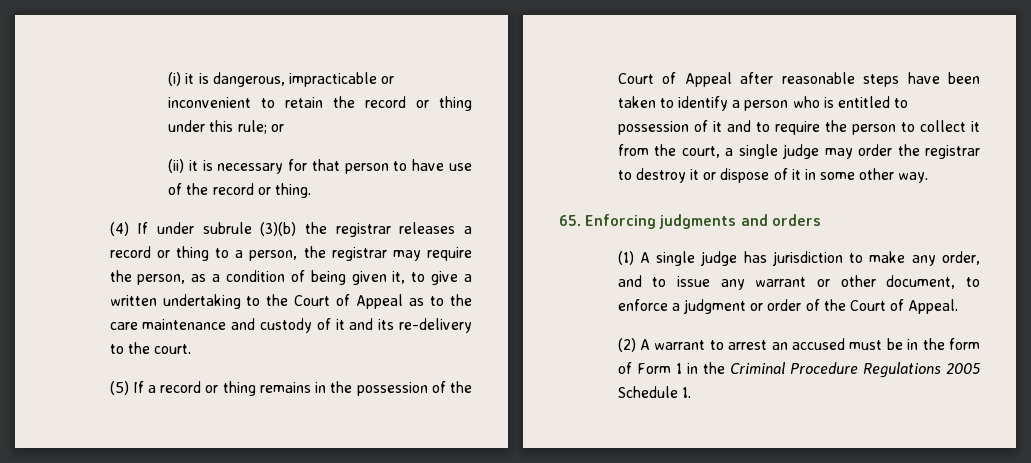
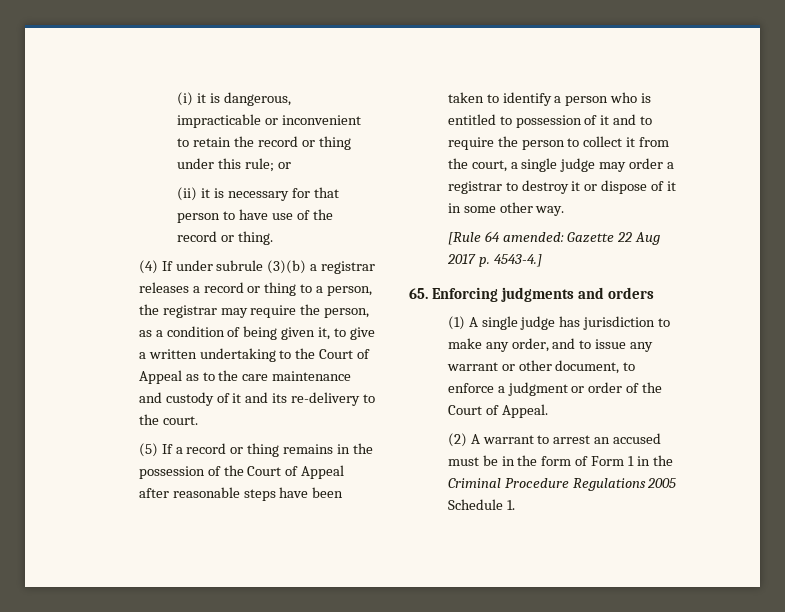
- (4) If under subrule (3)(b) the registrar releases a record or thing to a person, the registrar may require the person, as a condition of being given it, to give a written undertaking to the Court of Appeal as to the care maintenance and custody of it and its re-delivery to the court.
+ (4) If under subrule (3)(b) a registrar releases a record or thing to a person, the registrar may require the person, as a condition of being given it, to give a written undertaking to the Court of Appeal as to the care maintenance and custody of it and its re-delivery to the court.
- (5) If a record or thing remains in the possession of the Court of Appeal after reasonable steps have been taken to identify a person who is entitled to possession of it and to require the person to collect it from the court, a single judge may order the registrar to destroy it or dispose of it in some other way.
+ (5) If a record or thing remains in the possession of the Court of Appeal after reasonable steps have been taken to identify a person who is entitled to possession of it and to require the person to collect it from the court, a single judge may order a registrar to destroy it or dispose of it in some other way.
+ [Rule 64 amended: Gazette 22 Aug 2017 p. 4543-4.]

